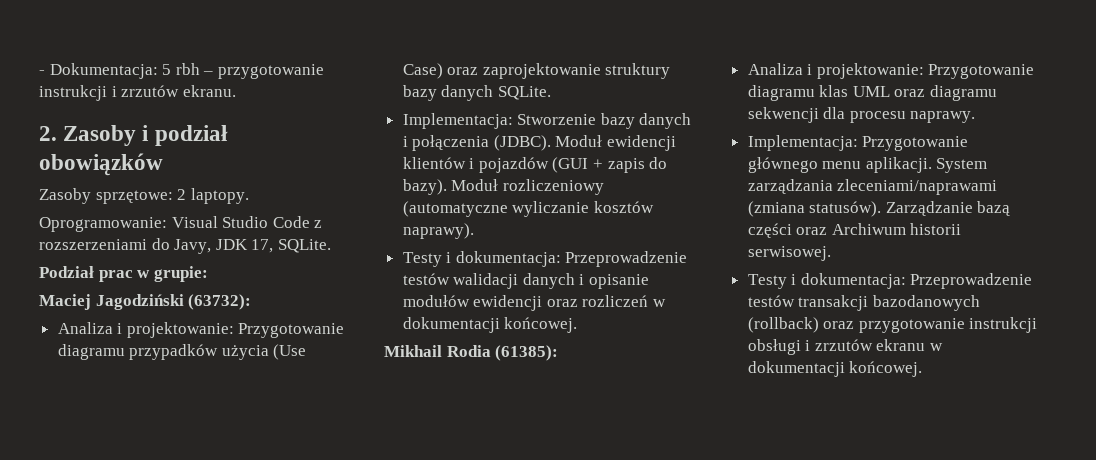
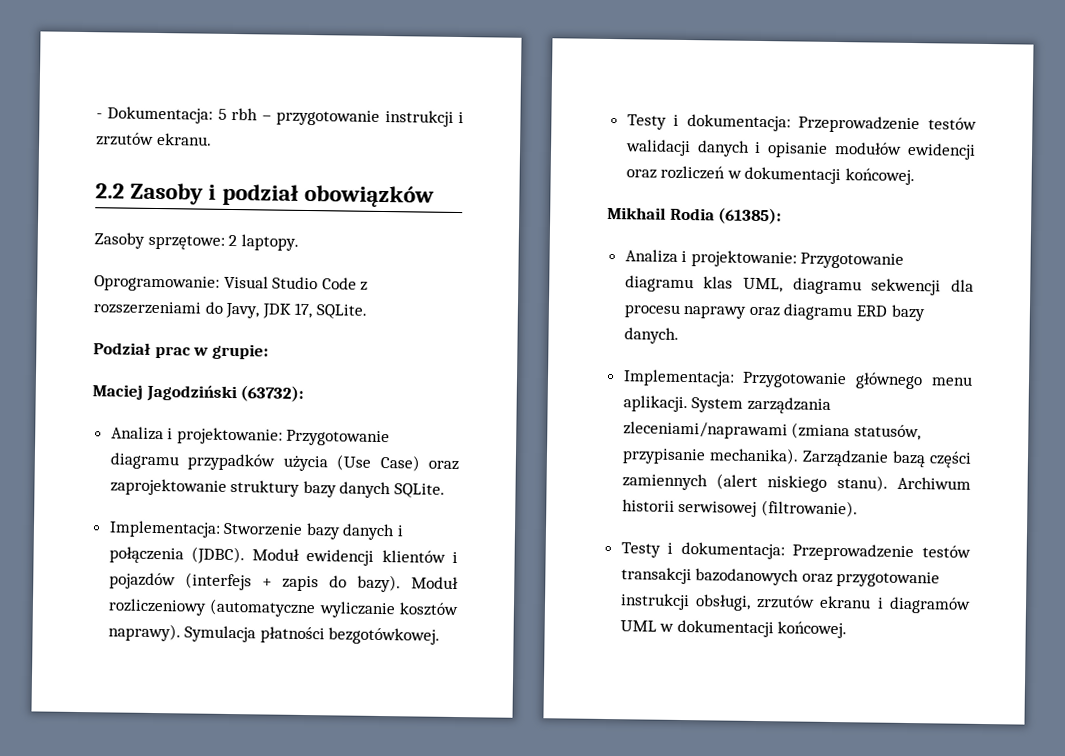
- 2. Zasoby i podział obowiązków
+ 2.2 Zasoby i podział obowiązków
- Moduł ewidencji klientów i pojazdów (GUI + zapis do bazy).
+ Moduł ewidencji klientów i pojazdów (interfejs + zapis do bazy).
+ Symulacja płatności bezgotówkowej.
- Analiza i projektowanie: Przygotowanie diagramu klas UML oraz diagramu sekwencji dla procesu naprawy.
+ Analiza i projektowanie: Przygotowanie diagramu klas UML, diagramu sekwencji dla procesu naprawy oraz diagramu ERD bazy danych.
- System zarządzania zleceniami/naprawami (zmiana statusów). Zarządzanie bazą części oraz Archiwum historii serwisowej.
+ System zarządzania zleceniami/naprawami (zmiana statusów, przypisanie mechanika). Zarządzanie bazą części zamiennych (alert niskiego stanu). Archiwum historii serwisowej (filtrowanie).
- Testy i dokumentacja: Przeprowadzenie testów transakcji bazodanowych (rollback) oraz przygotowanie instrukcji obsługi i zrzutów ekranu w dokumentacji końcowej.
+ Testy i dokumentacja: Przeprowadzenie testów transakcji bazodanowych oraz przygotowanie instrukcji obsługi, zrzutów ekranu i diagramów UML w dokumentacji końcowej.

